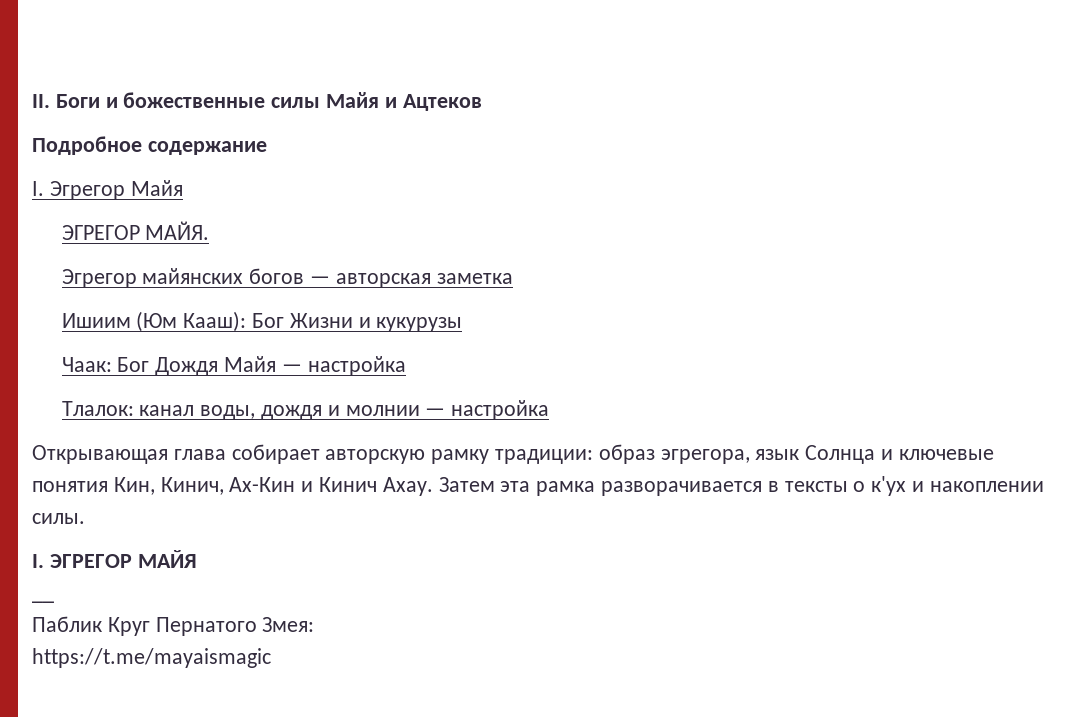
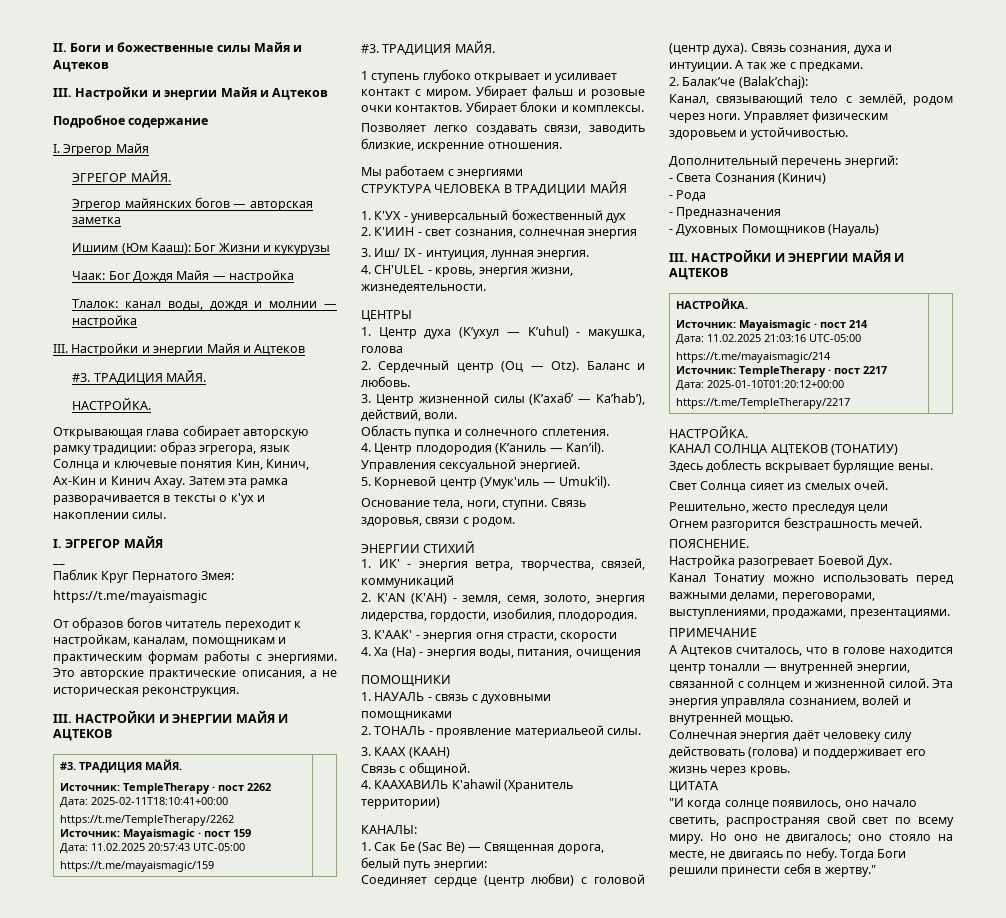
  II. Боги и божественные силы Майя и Ацтеков
+ III. Настройки и энергии Майя и Ацтеков
  Тлалок: канал воды, дождя и молнии — настройка
+ III. Настройки и энергии Майя и Ацтеков
+ #3. ТРАДИЦИЯ МАЙЯ.
+ НАСТРОЙКА.
+ От образов богов читатель переходит к настройкам, каналам, помощникам и практическим формам работы с энергиями. Это авторские практические описания, а не историческая реконструкция.
+ III. НАСТРОЙКИ И ЭНЕРГИИ МАЙЯ И АЦТЕКОВ
+ #3. ТРАДИЦИЯ МАЙЯ.
+ Источник: TempleTherapy · пост 2262
+ Дата: 2025-02-11T18:10:41+00:00
+ https://t.me/TempleTherapy/2262
+ Источник: Mayaismagic · пост 159
+ Дата: 11.02.2025 20:57:43 UTC-05:00
+ https://t.me/mayaismagic/159 |
+ #3. ТРАДИЦИЯ МАЙЯ.
+ 1 ступень глубоко открывает и усиливает контакт с миром. Убирает фальш и розовые очки контактов. Убирает блоки и комплексы.
+ Позволяет легко создавать связи, заводить близкие, искренние отношения.
+ Мы работаем с энергиями
+ СТРУКТУРА ЧЕЛОВЕКА В ТРАДИЦИИ МАЙЯ
+ 1. К'УХ - универсальный божественный дух
+ 2. К'ИИН - свет сознания, солнечная энергия
+ 3. Иш/ IX - интуиция, лунная энергия.
+ 4. CH'ULEL - кровь, энергия жизни, жизнедеятельности.
+ ЦЕНТРЫ
+ 1. Центр духа (К’ухул — K’uhul) - макушка, голова
+ 2. Сердечный центр (Оц — Otz). Баланс и любовь.
+ 3. Центр жизненной силы (К’ахаб’ — Ka’hab’), действий, воли.
+ Область пупка и солнечного сплетения.
+ 4. Центр плодородия (К’аниль — Kan’il). Управления сексуальной энергией.
+ 5. Корневой центр (Умук'иль — Umuk’il).
+ Основание тела, ноги, ступни. Связь здоровья, связи с родом.
+ ЭНЕРГИИ СТИХИЙ
+ 1. ИК' - энергия ветра, творчества, связей, коммуникаций
+ 2. K'AN (К'АН) - земля, семя, золото, энергия лидерства, гордости, изобилия, плодородия.
+ 3. К'ААК' - энергия огня страсти, скорости
+ 4. Ха (Ha) - энергия воды, питания, очищения
+ ПОМОЩНИКИ
+ 1. НАУАЛЬ - связь с духовными помощниками
+ 2. ТОНАЛЬ - проявление материальеой силы.
+ 3. КААХ (KAAH)
+ Связь с общиной.
+ 4. КААХАВИЛЬ K'ahawil (Хранитель территории)
+ КАНАЛЫ:
+ 1. Сак Бе (Sac Be) — Священная дорога, белый путь энергии:
+ Соединяет сердце (центр любви) с головой (центр духа). Связь сознания, духа и интуиции. А так же с предками.
+ 2. Балак’че (Balak’chaj):
+ Канал, связывающий тело с землёй, родом через ноги. Управляет физическим здоровьем и устойчивостью.
+ Дополнительный перечень энергий:
+ - Света Сознания (Кинич)
+ - Рода
+ - Предназначения
+ - Духовных Помощников (Науаль)
+ III. НАСТРОЙКИ И ЭНЕРГИИ МАЙЯ И АЦТЕКОВ
+ НАСТРОЙКА.
+ Источник: Mayaismagic · пост 214
+ Дата: 11.02.2025 21:03:16 UTC-05:00
+ https://t.me/mayaismagic/214
+ Источник: TempleTherapy · пост 2217
+ Дата: 2025-01-10T01:20:12+00:00
+ https://t.me/TempleTherapy/2217 |
+ НАСТРОЙКА.
+ КАНАЛ СОЛНЦА АЦТЕКОВ (ТОНАТИУ)
+ Здесь доблесть вскрывает бурлящие вены.
+ Свет Солнца сияет из смелых очей.
+ Решительно, жесто преследуя цели
+ Огнем разгорится безстрашность мечей.
+ ПОЯСНЕНИЕ.
+ Настройка разогревает Боевой Дух.
+ Канал Тонатиу можно использовать перед важными делами, переговорами, выступлениями, продажами, презентациями.
+ ПРИМЕЧАНИЕ
+ А Ацтеков считалось, что в голове находится центр тоналли — внутренней энергии, связанной с солнцем и жизненной силой. Эта энергия управляла сознанием, волей и внутренней мощью.
+ Солнечная энергия даёт человеку силу действовать (голова) и поддерживает его жизнь через кровь.
+ ЦИТАТА
+ "И когда солнце появилось, оно начало светить, распространяя свой свет по всему миру. Но оно не двигалось; оно стояло на месте, не двигаясь по небу. Тогда Боги решили принести себя в жертву."

